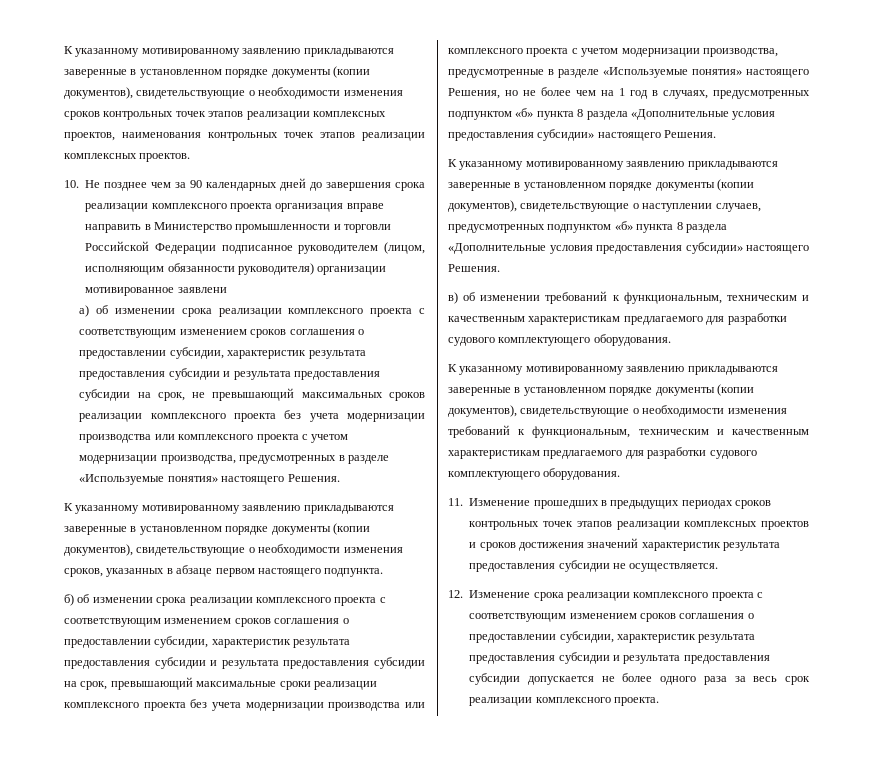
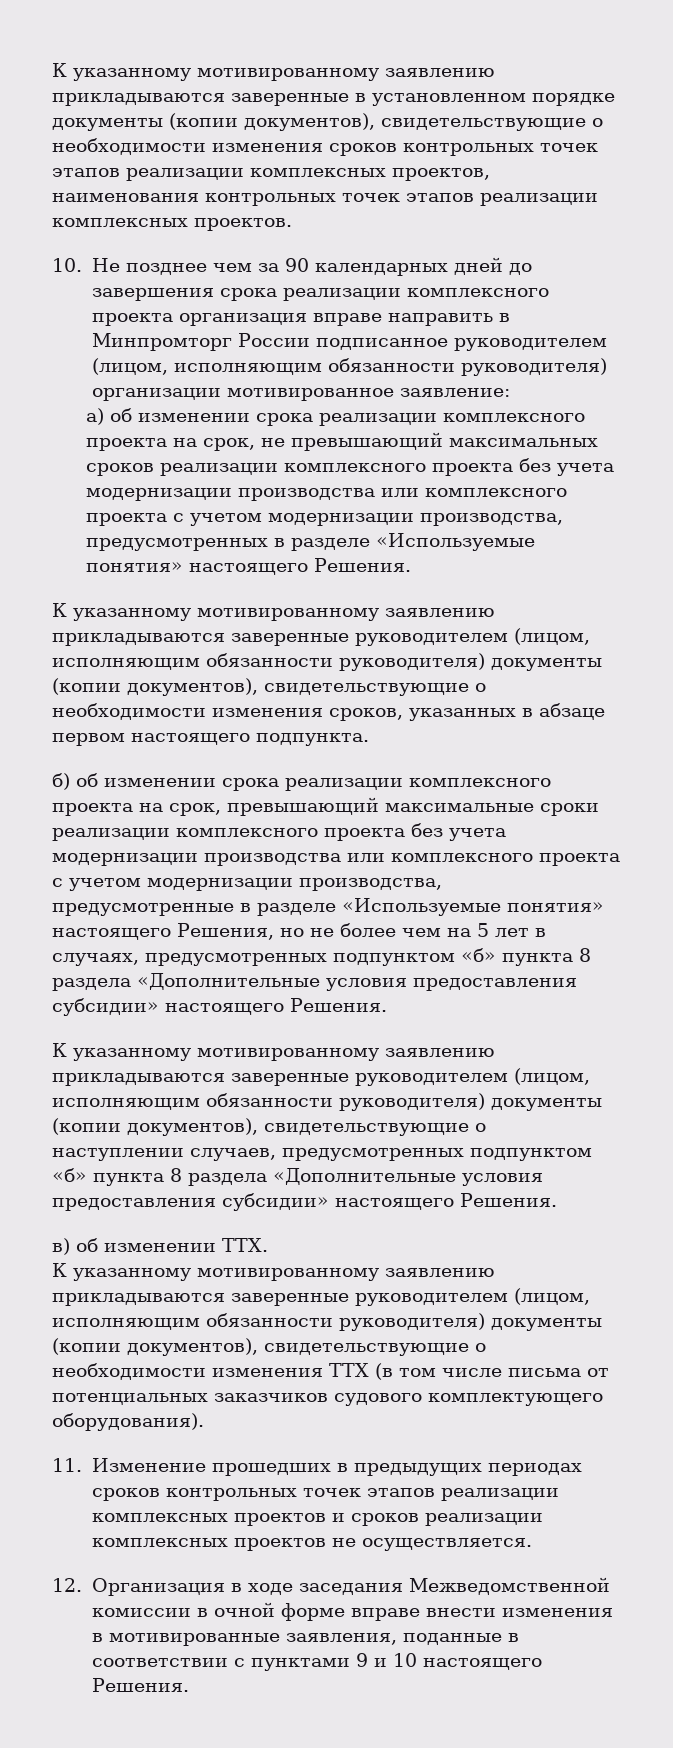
- 10. Не позднее чем за 90 календарных дней до завершения срока реализации комплексного проекта организация вправе направить в Министерство промышленности и торговли Российской Федерации подписанное руководителем (лицом, исполняющим обязанности руководителя) организации мотивированное заявлени
+ 10. Не позднее чем за 90 календарных дней до завершения срока реализации комплексного проекта организация вправе направить в Минпромторг России подписанное руководителем (лицом, исполняющим обязанности руководителя) организации мотивированное заявление:
- а) об изменении срока реализации комплексного проекта с соответствующим изменением сроков соглашения о предоставлении субсидии, характеристик результата предоставления субсидии и результата предоставления субсидии на срок, не превышающий максимальных сроков реализации комплексного проекта без учета модернизации производства или комплексного проекта с учетом модернизации производства, предусмотренных в разделе «Используемые понятия» настоящего Решения.
+ а) об изменении срока реализации комплексного проекта на срок, не превышающий максимальных сроков реализации комплексного проекта без учета модернизации производства или комплексного проекта с учетом модернизации производства, предусмотренных в разделе «Используемые понятия» настоящего Решения.
- К указанному мотивированному заявлению прикладываются заверенные в установленном порядке документы (копии документов), свидетельствующие о необходимости изменения сроков, указанных в абзаце первом настоящего подпункта.
+ К указанному мотивированному заявлению прикладываются заверенные руководителем (лицом, исполняющим обязанности руководителя) документы (копии документов), свидетельствующие о необходимости изменения сроков, указанных в абзаце первом настоящего подпункта.
- б) об изменении срока реализации комплексного проекта с соответствующим изменением сроков соглашения о предоставлении субсидии, характеристик результата предоставления субсидии и результата предоставления субсидии на срок, превышающий максимальные сроки реализации комплексного проекта без учета модернизации производства или комплексного проекта с учетом модернизации производства, предусмотренные в разделе «Используемые понятия» настоящего Решения, но не более чем на 1 год в случаях, предусмотренных подпунктом «б» пункта 8 раздела «Дополнительные условия предоставления субсидии» настоящего Решения.
+ б) об изменении срока реализации комплексного проекта на срок, превышающий максимальные сроки реализации комплексного проекта без учета модернизации производства или комплексного проекта с учетом модернизации производства, предусмотренные в разделе «Используемые понятия» настоящего Решения, но не более чем на 5 лет в случаях, предусмотренных подпунктом «б» пункта 8 раздела «Дополнительные условия предоставления субсидии» настоящего Решения.
- К указанному мотивированному заявлению прикладываются заверенные в установленном порядке документы (копии документов), свидетельствующие о наступлении случаев, предусмотренных подпунктом «б» пункта 8 раздела «Дополнительные условия предоставления субсидии» настоящего Решения.
+ К указанному мотивированному заявлению прикладываются заверенные руководителем (лицом, исполняющим обязанности руководителя) документы (копии документов), свидетельствующие о наступлении случаев, предусмотренных подпунктом «б» пункта 8 раздела «Дополнительные условия предоставления субсидии» настоящего Решения.
- в) об изменении требований к функциональным, техническим и качественным характеристикам предлагаемого для разработки судового комплектующего оборудования.
- К указанному мотивированному заявлению прикладываются заверенные в установленном порядке документы (копии документов), свидетельствующие о необходимости изменения требований к функциональным, техническим и качественным характеристикам предлагаемого для разработки судового комплектующего оборудования.
+ в) об изменении ТТХ.
+ К указанному мотивированному заявлению прикладываются заверенные руководителем (лицом, исполняющим обязанности руководителя) документы (копии документов), свидетельствующие о необходимости изменения ТТХ (в том числе письма от потенциальных заказчиков судового комплектующего оборудования).
- 11. Изменение прошедших в предыдущих периодах сроков контрольных точек этапов реализации комплексных проектов и сроков достижения значений характеристик результата предоставления субсидии не осуществляется.
- 12. Изменение срока реализации комплексного проекта с соответствующим изменением сроков соглашения о предоставлении субсидии, характеристик результата предоставления субсидии и результата предоставления субсидии допускается не более одного раза за весь срок реализации комплексного проекта.
+ 11. Изменение прошедших в предыдущих периодах сроков контрольных точек этапов реализации комплексных проектов и сроков реализации комплексных проектов не осуществляется.
+ 12. Организация в ходе заседания Межведомственной комиссии в очной форме вправе внести изменения в мотивированные заявления, поданные в соответствии с пунктами 9 и 10 настоящего Решения.

